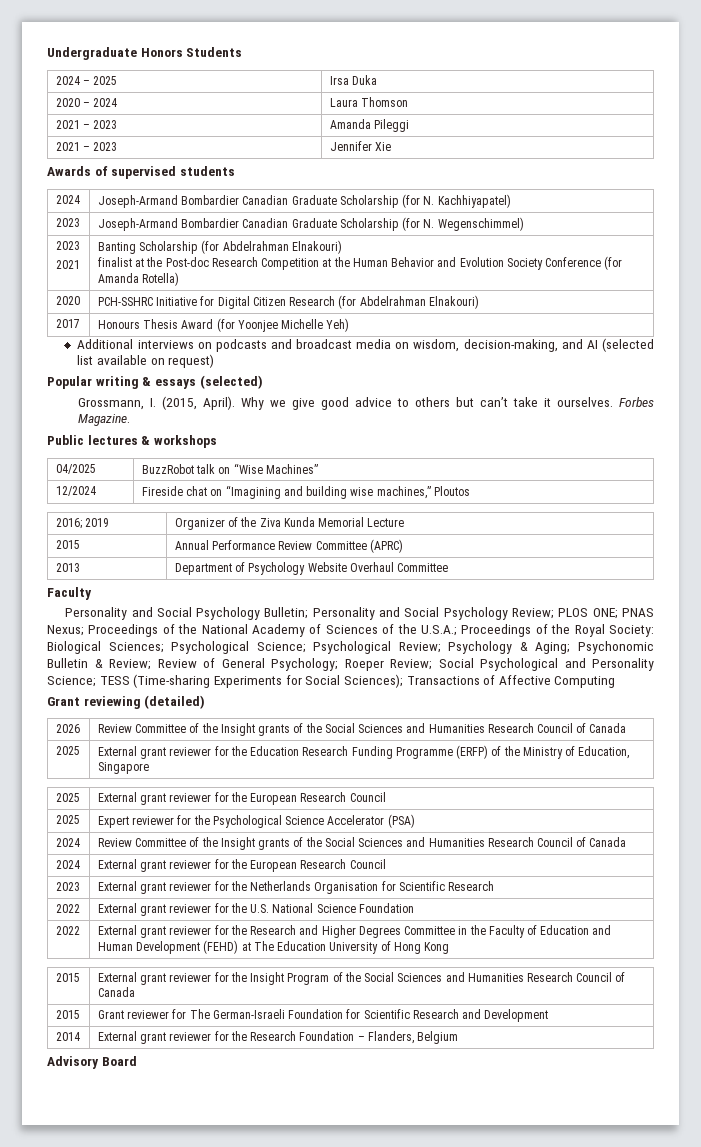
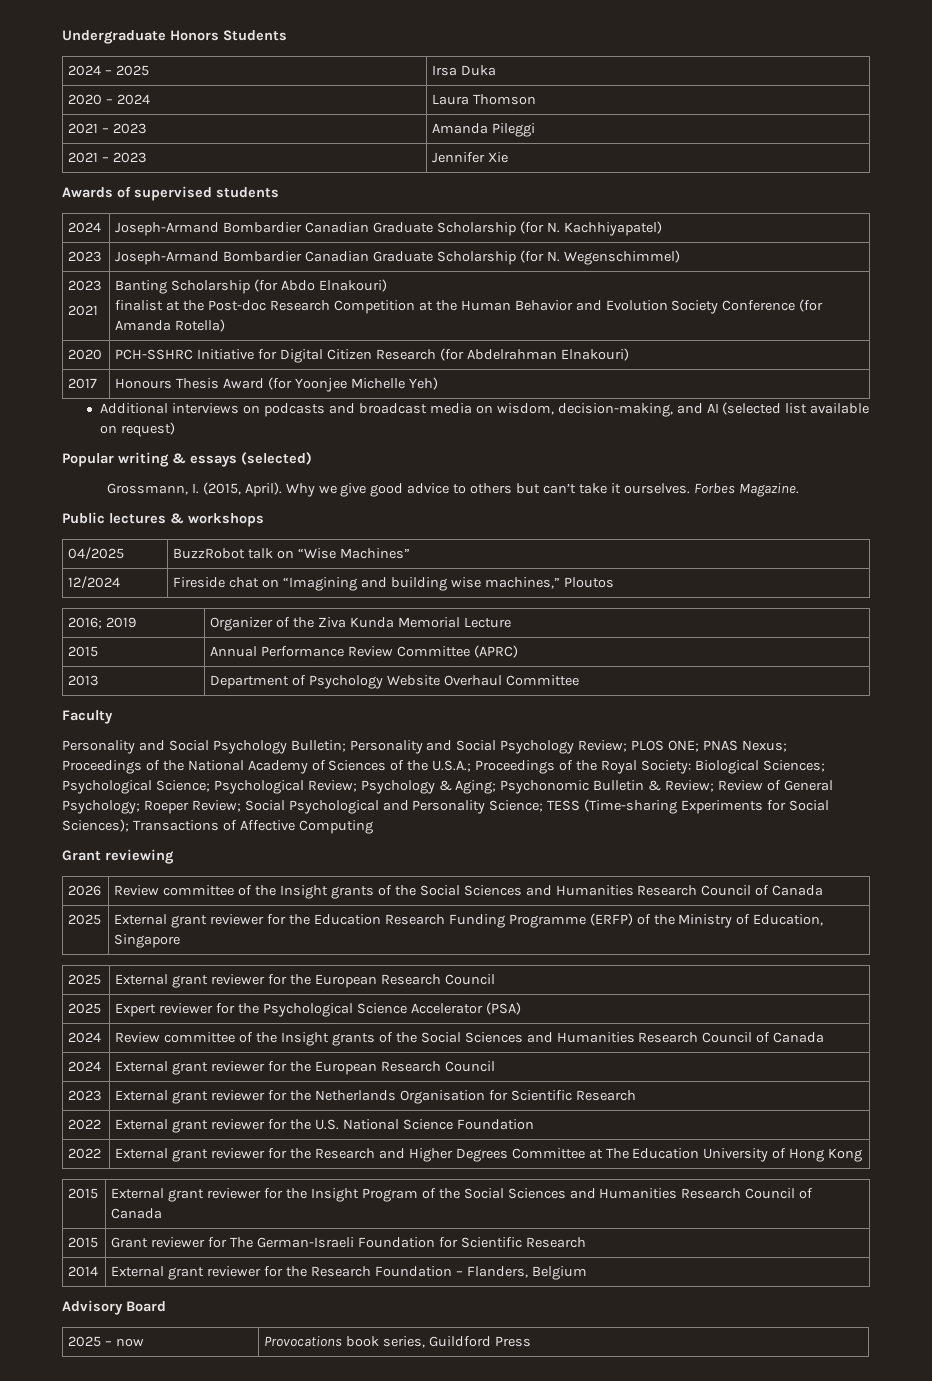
  2023 | Joseph-Armand Bombardier Canadian Graduate Scholarship (for N. Wegenschimmel)
  2023
- 2021 | Banting Scholarship (for Abdelrahman Elnakouri)
+ 2021 | Banting Scholarship (for Abdo Elnakouri)
- Grant reviewing (detailed)
+ Grant reviewing
- 2026 | Review Committee of the Insight grants of the Social Sciences and Humanities Research Council of Canada
+ 2026 | Review committee of the Insight grants of the Social Sciences and Humanities Research Council of Canada
- 2024 | Review Committee of the Insight grants of the Social Sciences and Humanities Research Council of Canada
+ 2024 | Review committee of the Insight grants of the Social Sciences and Humanities Research Council of Canada
- 2022 | External grant reviewer for the Research and Higher Degrees Committee in the Faculty of Education and Human Development (FEHD) at The Education University of Hong Kong
+ 2022 | External grant reviewer for the Research and Higher Degrees Committee at The Education University of Hong Kong
- 2015 | Grant reviewer for The German-Israeli Foundation for Scientific Research and Development
+ 2015 | Grant reviewer for The German-Israeli Foundation for Scientific Research
+ 2025 – now | Provocations book series, Guildford Press

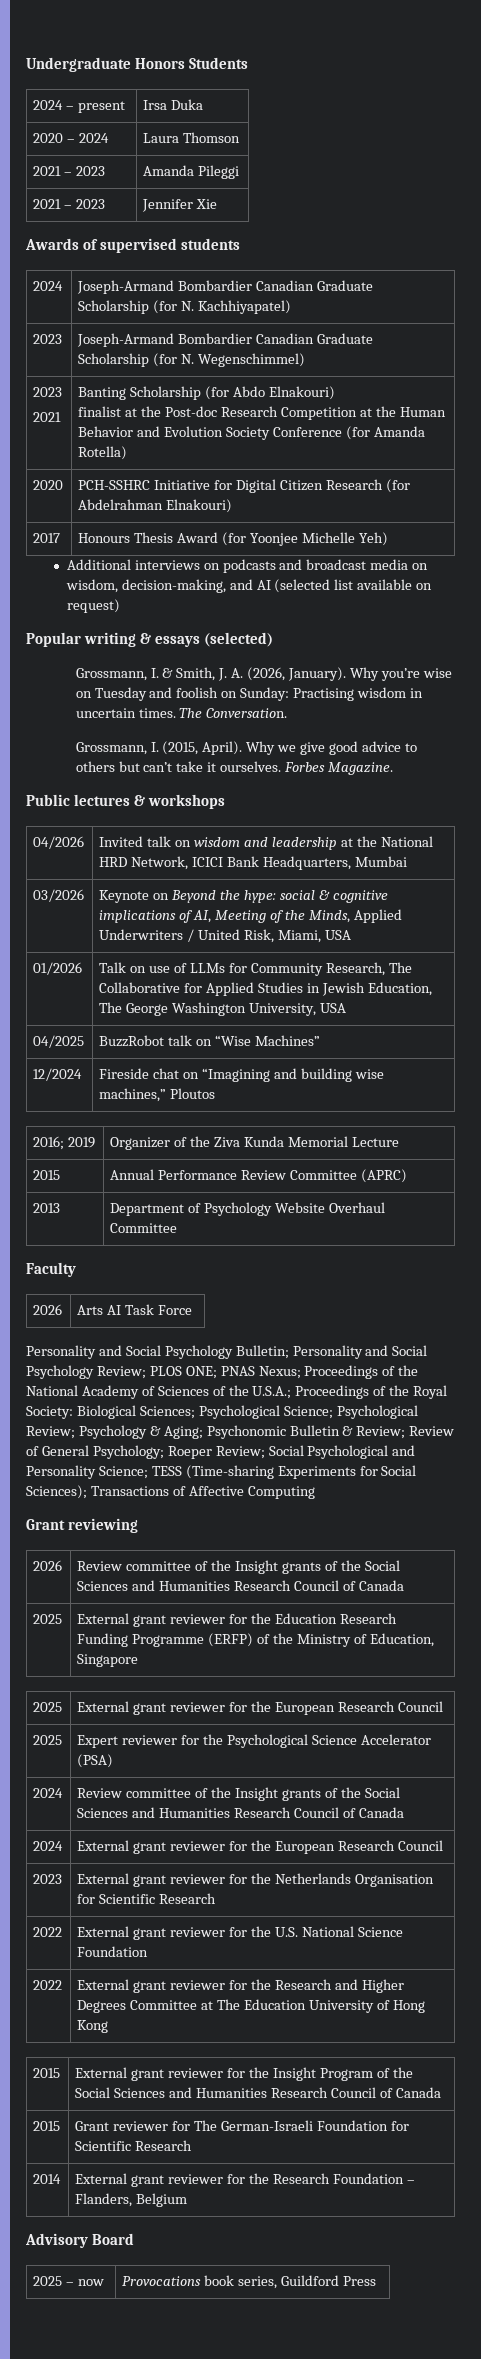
- 2024 – 2025 | Irsa Duka
+ 2024 – present | Irsa Duka
+ Grossmann, I. & Smith, J. A. (2026, January). Why you’re wise on Tuesday and foolish on Sunday: Practising wisdom in uncertain times. The Conversation.
+ 04/2026 | Invited talk on wisdom and leadership at the National HRD Network, ICICI Bank Headquarters, Mumbai
+ 03/2026 | Keynote on Beyond the hype: social & cognitive implications of AI, Meeting of the Minds, Applied Underwriters / United Risk, Miami, USA
+ 01/2026 | Talk on use of LLMs for Community Research, The Collaborative for Applied Studies in Jewish Education, The George Washington University, USA
+ 2026 | Arts AI Task Force

